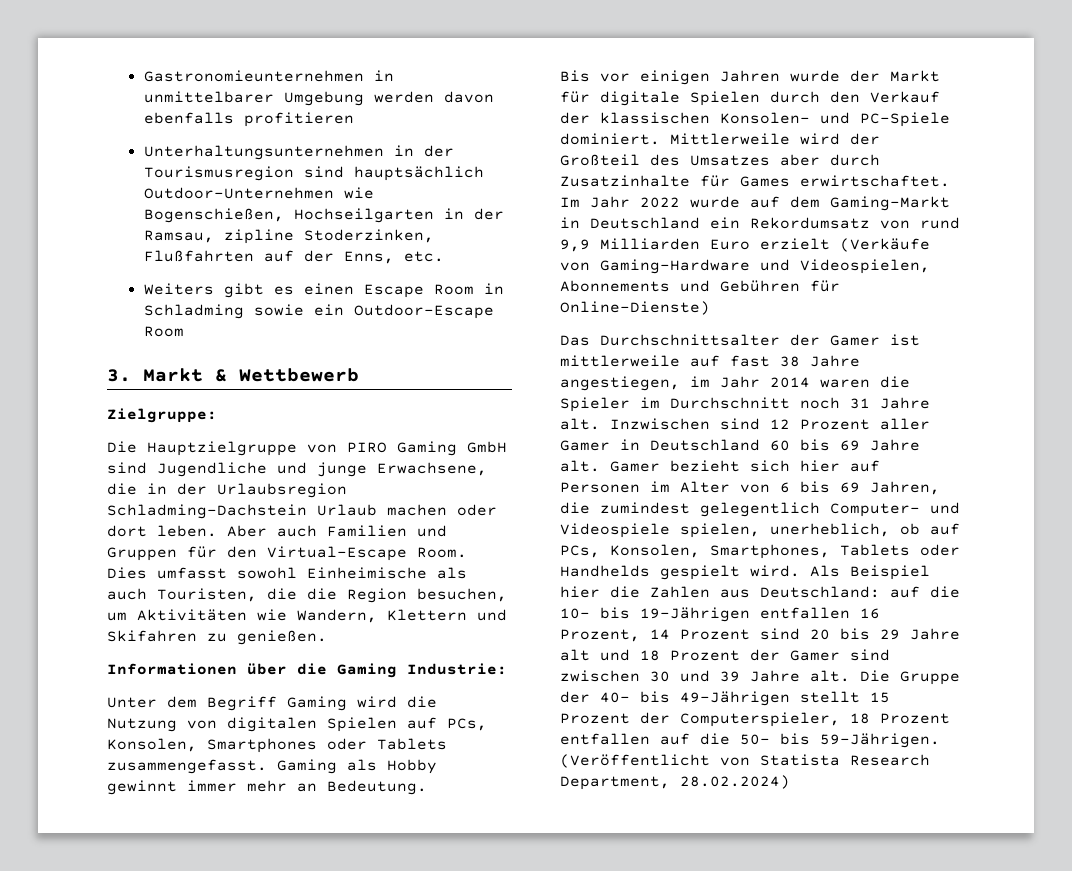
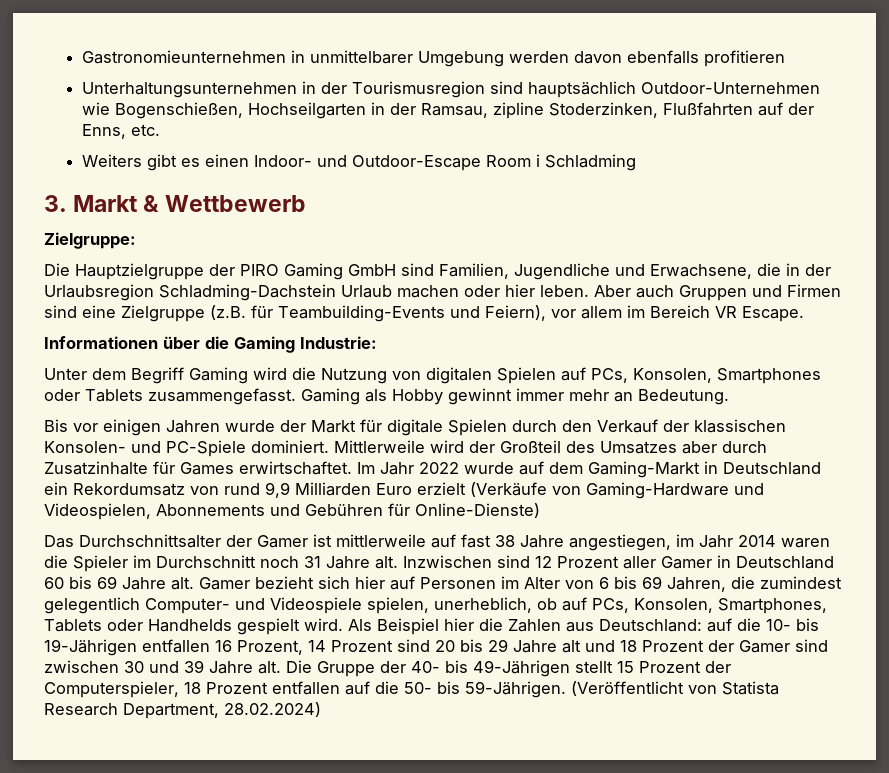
- Weiters gibt es einen Escape Room in Schladming sowie ein Outdoor-Escape Room
+ Weiters gibt es einen Indoor- und Outdoor-Escape Room i Schladming
- Die Hauptzielgruppe von PIRO Gaming GmbH sind Jugendliche und junge Erwachsene, die in der Urlaubsregion Schladming-Dachstein Urlaub machen oder dort leben.
+ Die Hauptzielgruppe der PIRO Gaming GmbH sind Familien, Jugendliche und Erwachsene, die in der Urlaubsregion Schladming-Dachstein Urlaub machen oder hier leben.
- Aber auch Familien und Gruppen für den Virtual-Escape Room. Dies umfasst sowohl Einheimische als auch Touristen, die die Region besuchen, um Aktivitäten wie Wandern, Klettern und Skifahren zu genießen.
+ Aber auch Gruppen und Firmen sind eine Zielgruppe (z.B. für Teambuilding-Events und Feiern), vor allem im Bereich VR Escape.

